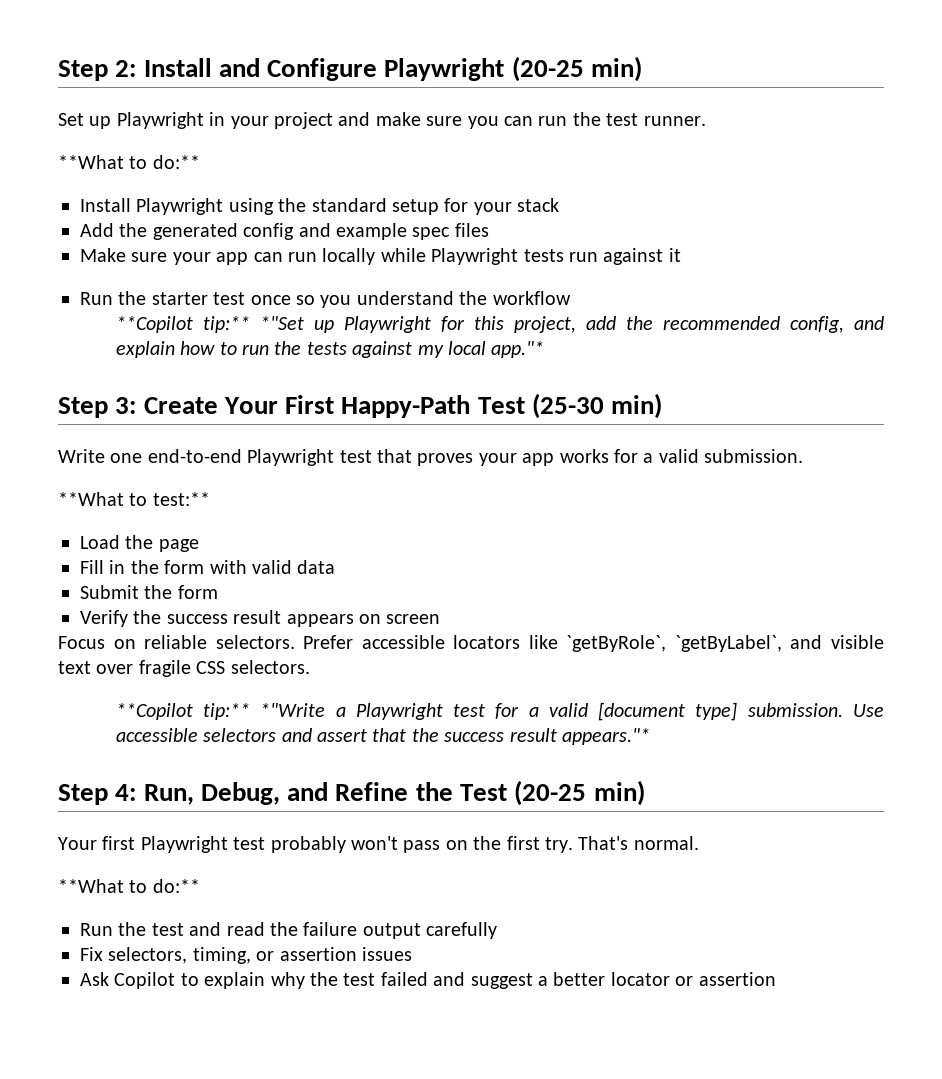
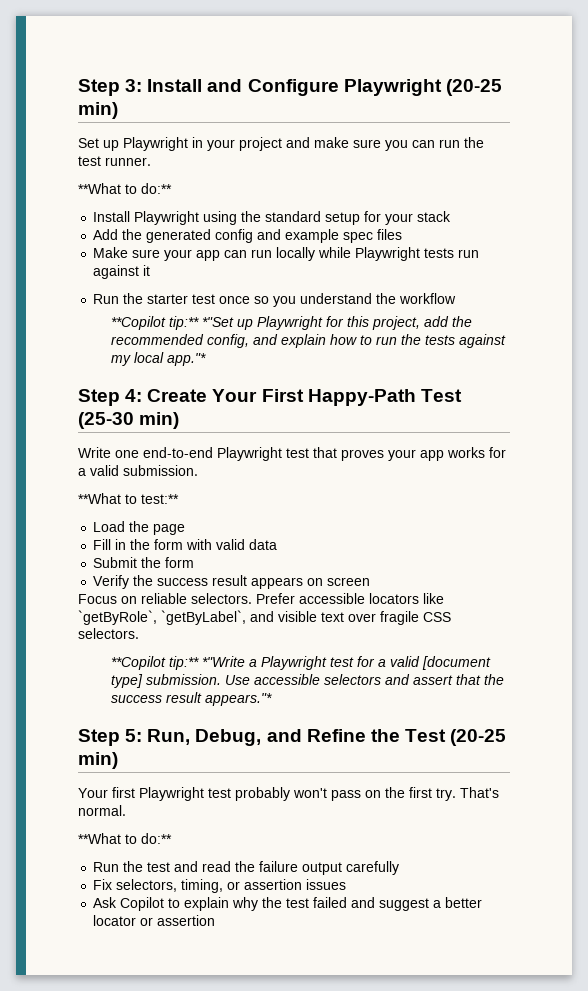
- Step 2: Install and Configure Playwright (20-25 min)
+ Step 3: Install and Configure Playwright (20-25 min)
- Step 3: Create Your First Happy-Path Test (25-30 min)
+ Step 4: Create Your First Happy-Path Test (25-30 min)
- Step 4: Run, Debug, and Refine the Test (20-25 min)
+ Step 5: Run, Debug, and Refine the Test (20-25 min)

